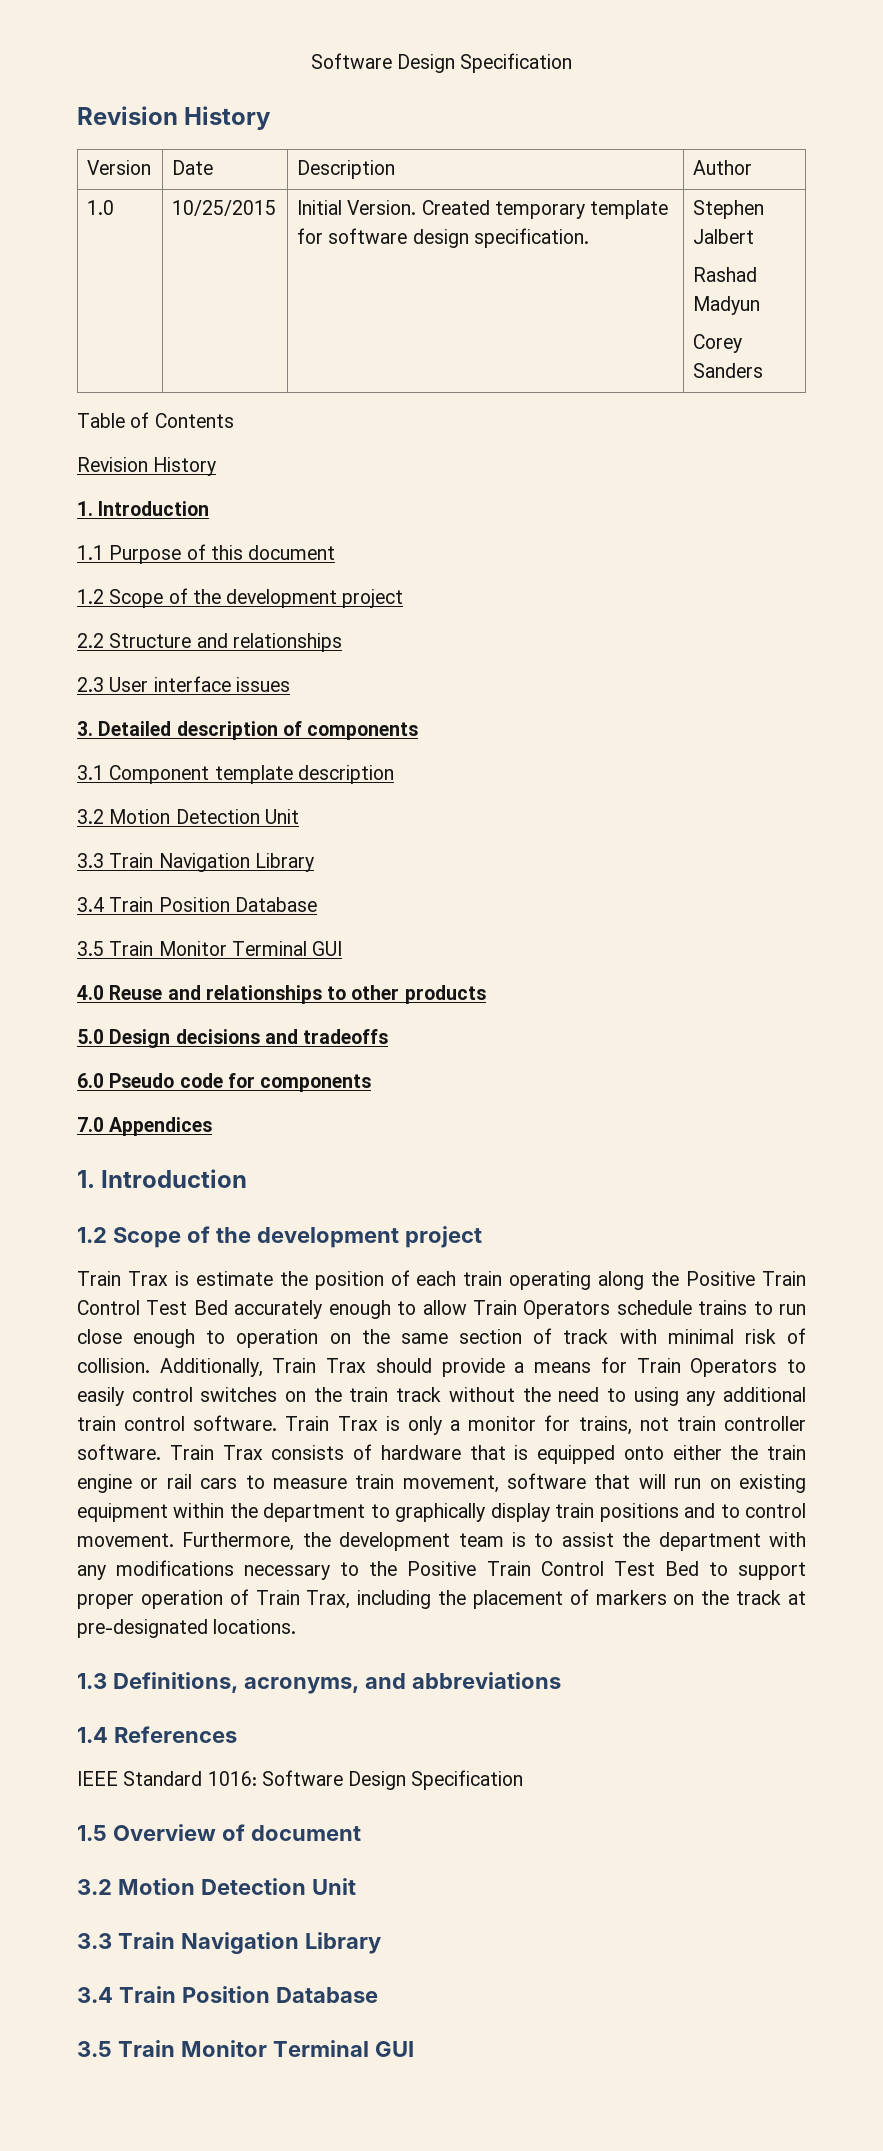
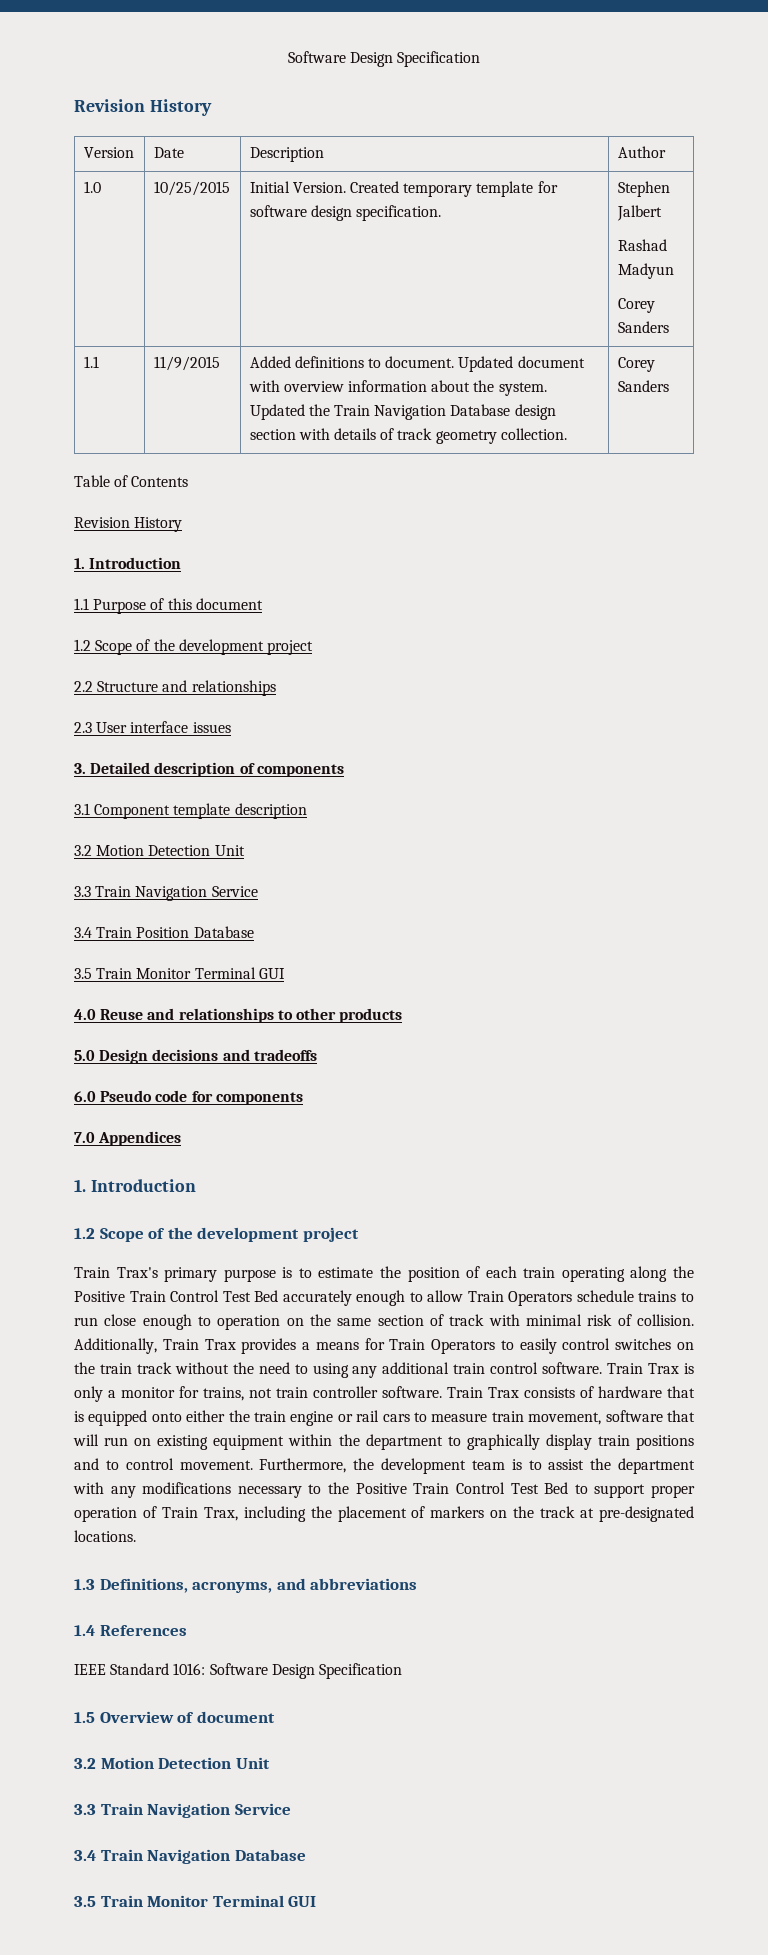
+ 1.1 | 11/9/2015 | Added definitions to document. Updated document with overview information about the system. Updated the Train Navigation Database design section with details of track geometry collection. | Corey Sanders
  3.1 Component template description
  3.2 Motion Detection Unit
- 3.3 Train Navigation Library
+ 3.3 Train Navigation Service
- Train Trax is estimate the position of each train operating along the Positive Train Control Test Bed accurately enough to allow Train Operators schedule trains to run close enough to operation on the same section of track with minimal risk of collision.
+ Train Trax's primary purpose is to estimate the position of each train operating along the Positive Train Control Test Bed accurately enough to allow Train Operators schedule trains to run close enough to operation on the same section of track with minimal risk of collision.
- Additionally, Train Trax should provide a means for Train Operators to easily control switches on the train track without the need to using any additional train control software.
+ Additionally, Train Trax provides a means for Train Operators to easily control switches on the train track without the need to using any additional train control software.
  1.5 Overview of document
  3.2 Motion Detection Unit
- 3.3 Train Navigation Library
- 3.4 Train Position Database
+ 3.3 Train Navigation Service
+ 3.4 Train Navigation Database

